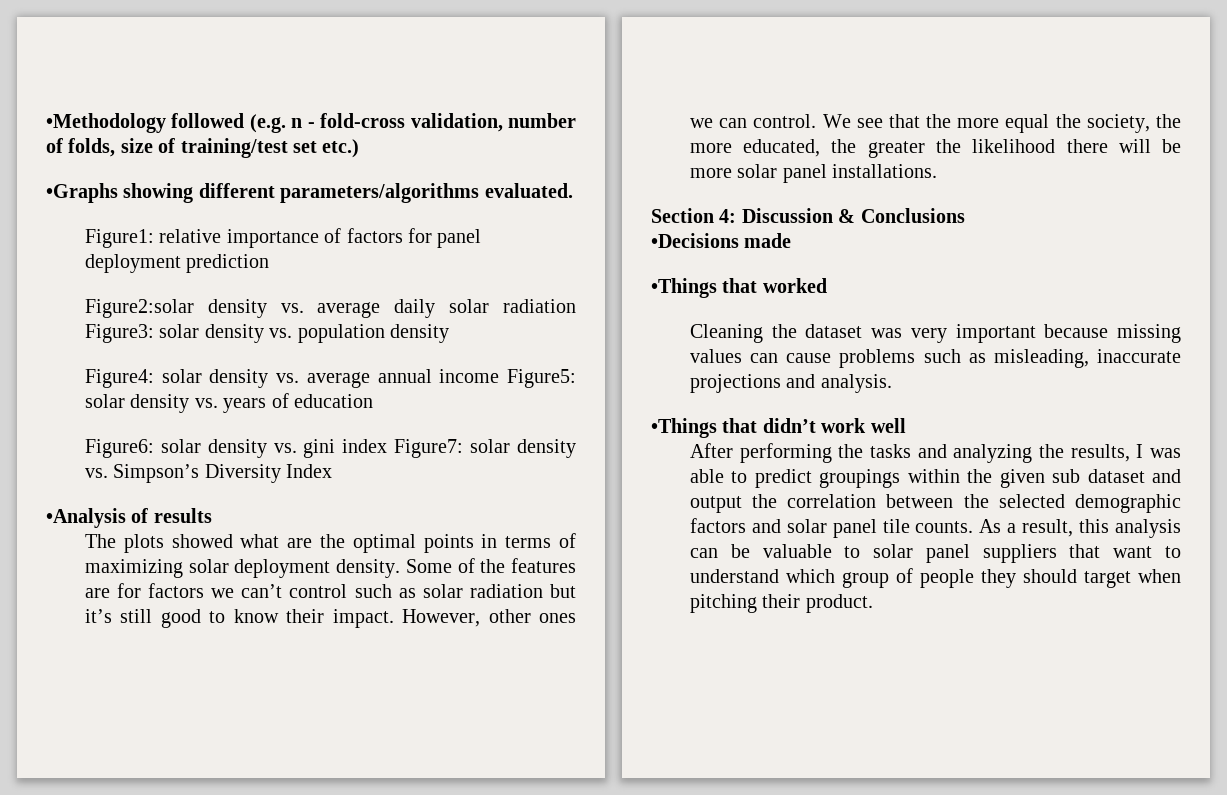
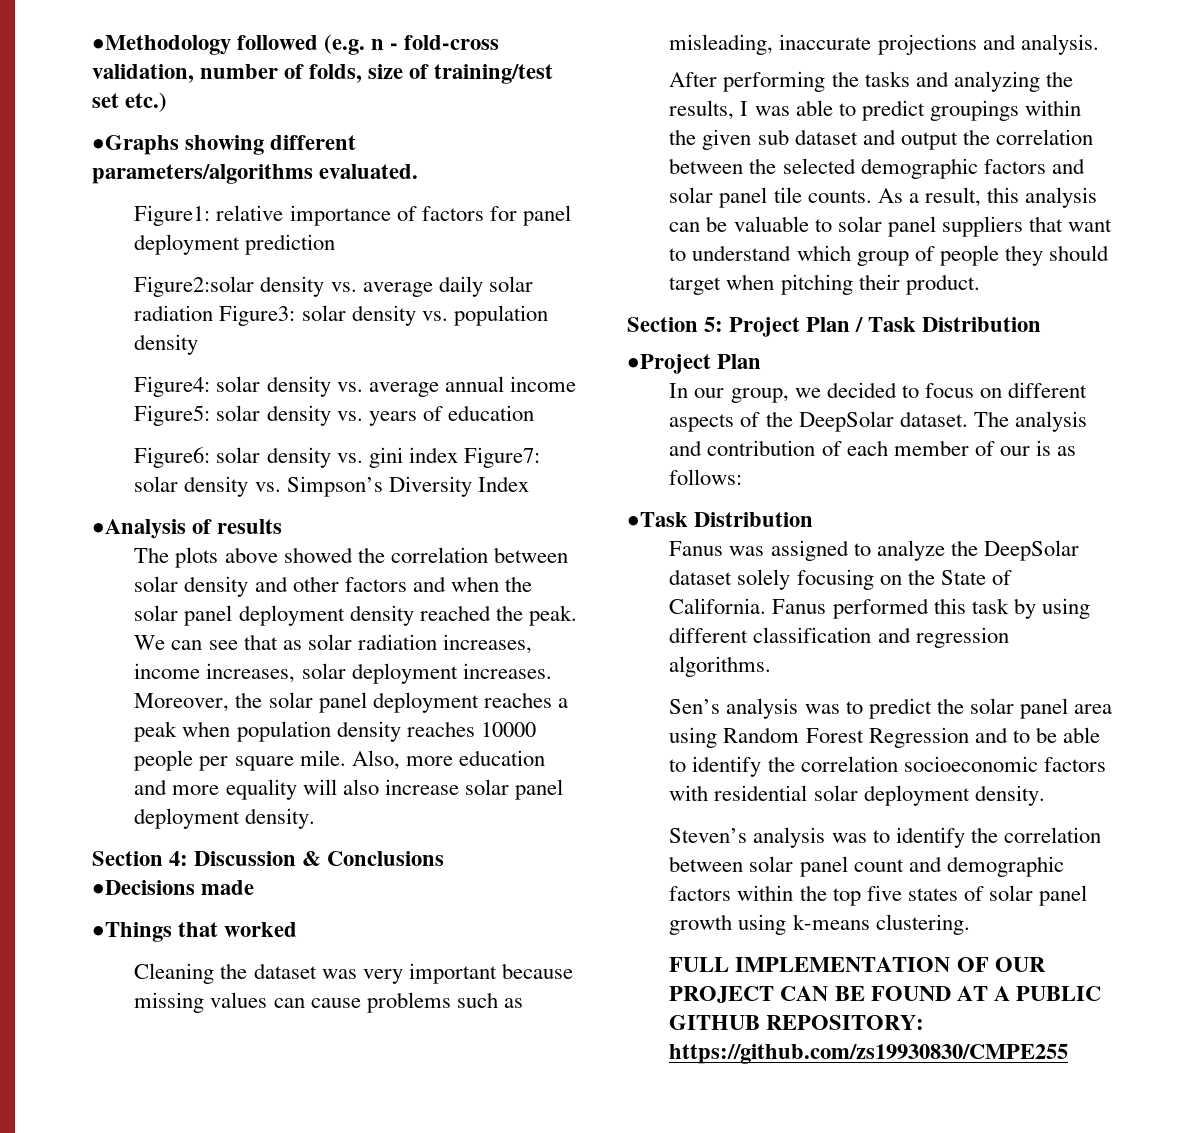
- The plots showed what are the optimal points in terms of maximizing solar deployment density. Some of the features are for factors we can’t control such as solar radiation but it’s still good to know their impact. However, other ones we can control. We see that the more equal the society, the more educated, the greater the likelihood there will be more solar panel installations.
+ The plots above showed the correlation between solar density and other factors and when the solar panel deployment density reached the peak. We can see that as solar radiation increases, income increases, solar deployment increases. Moreover, the solar panel deployment reaches a peak when population density reaches 10000 people per square mile. Also, more education and more equality will also increase solar panel deployment density.
- •Things that didn’t work well
+ Section 5: Project Plan / Task Distribution
+ •Project Plan
+ In our group, we decided to focus on different aspects of the DeepSolar dataset. The analysis and contribution of each member of our is as follows:
+ •Task Distribution
+ Fanus was assigned to analyze the DeepSolar dataset solely focusing on the State of California. Fanus performed this task by using different classification and regression algorithms.
+ Sen’s analysis was to predict the solar panel area using Random Forest Regression and to be able to identify the correlation socioeconomic factors with residential solar deployment density.
+ Steven’s analysis was to identify the correlation between solar panel count and demographic factors within the top five states of solar panel growth using k-means clustering.
+ FULL IMPLEMENTATION OF OUR PROJECT CAN BE FOUND AT A PUBLIC GITHUB REPOSITORY: https://github.com/zs19930830/CMPE255

